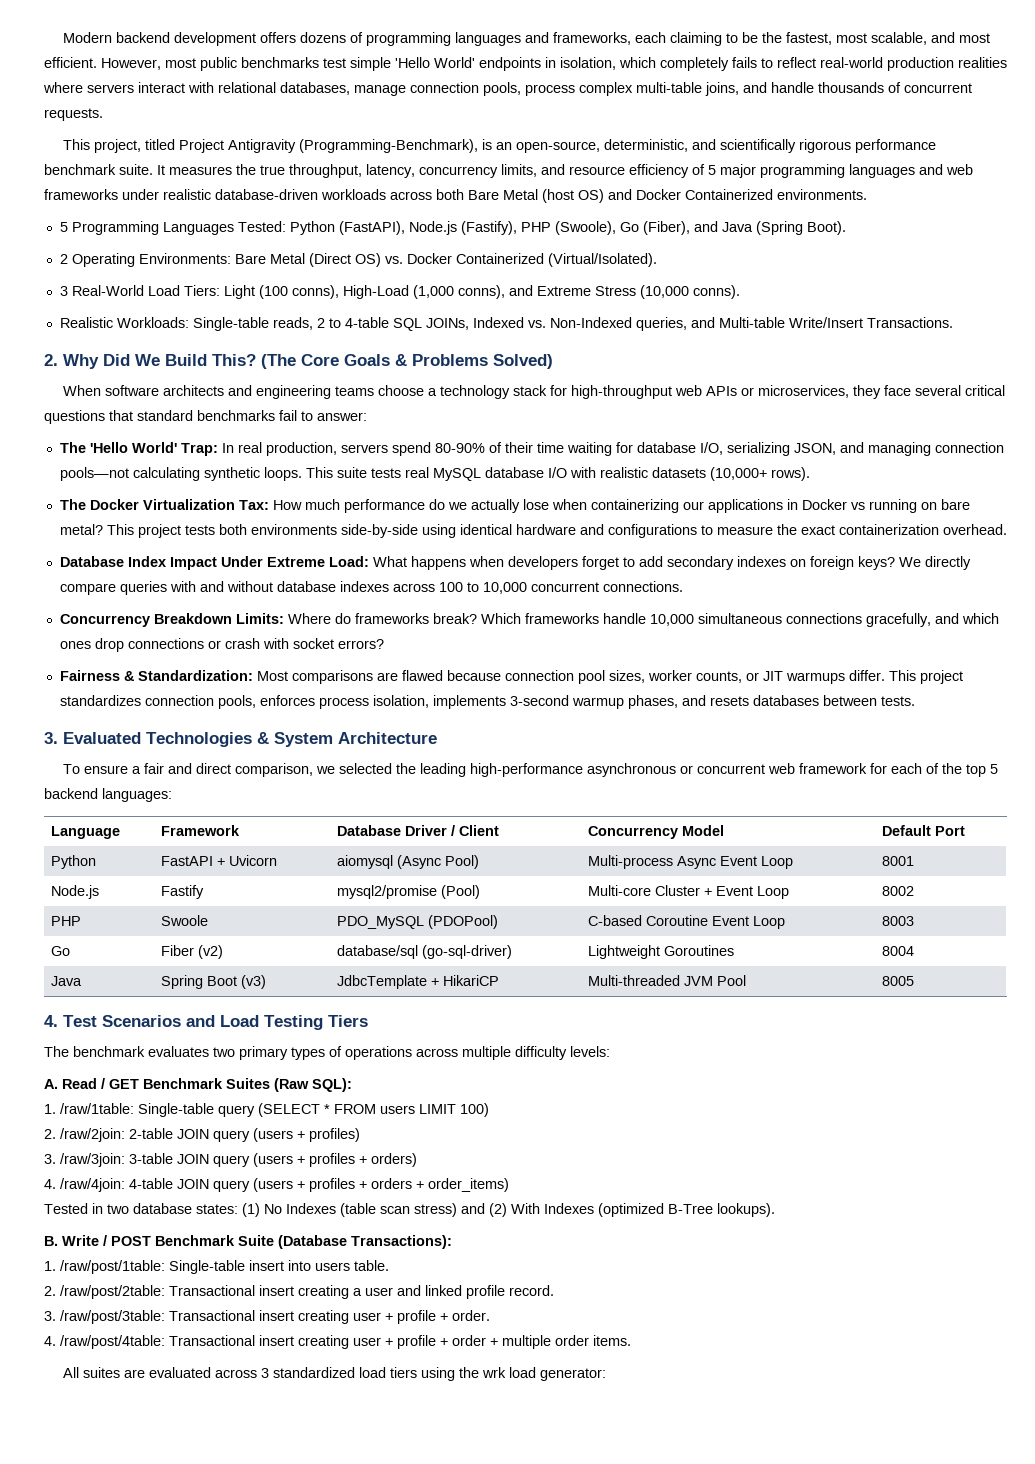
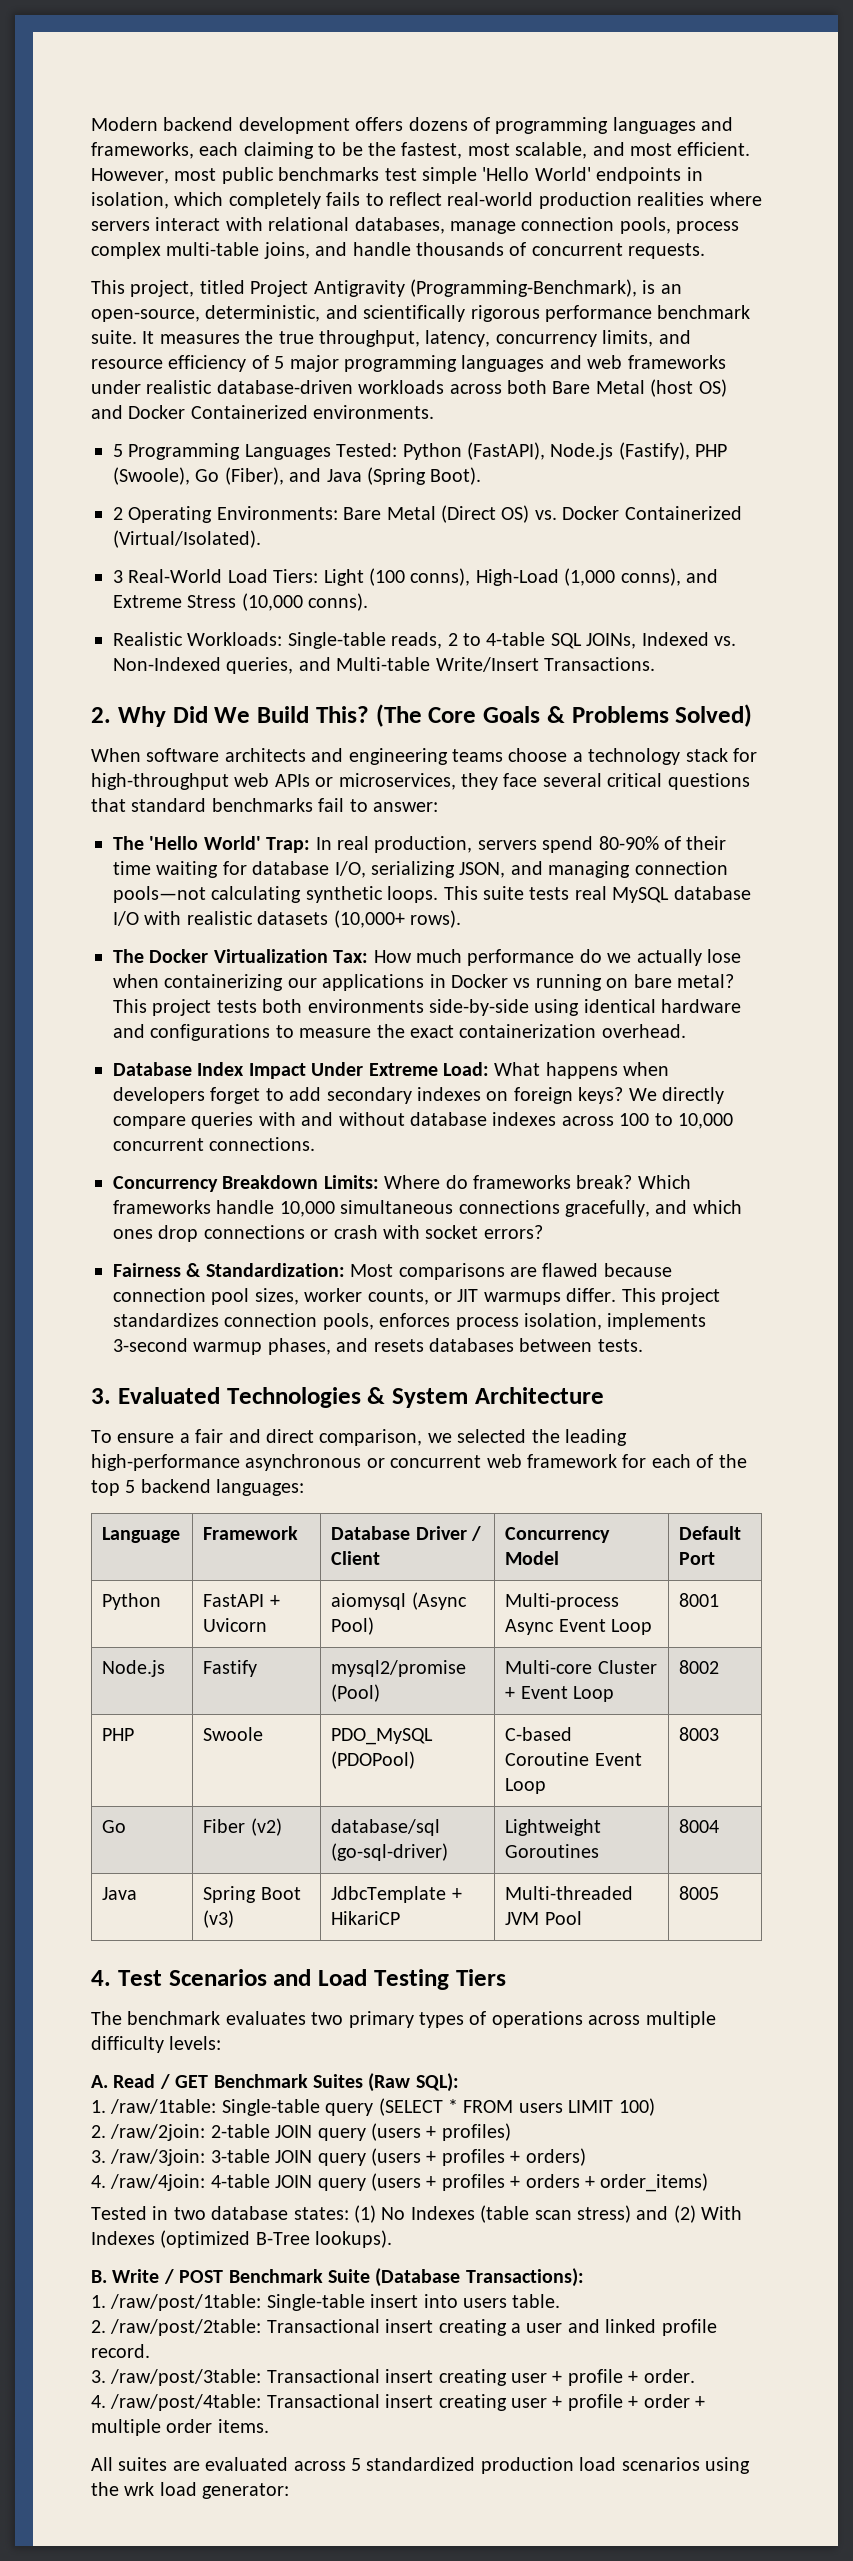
- All suites are evaluated across 3 standardized load tiers using the wrk load generator:
+ All suites are evaluated across 5 standardized production load scenarios using the wrk load generator:

